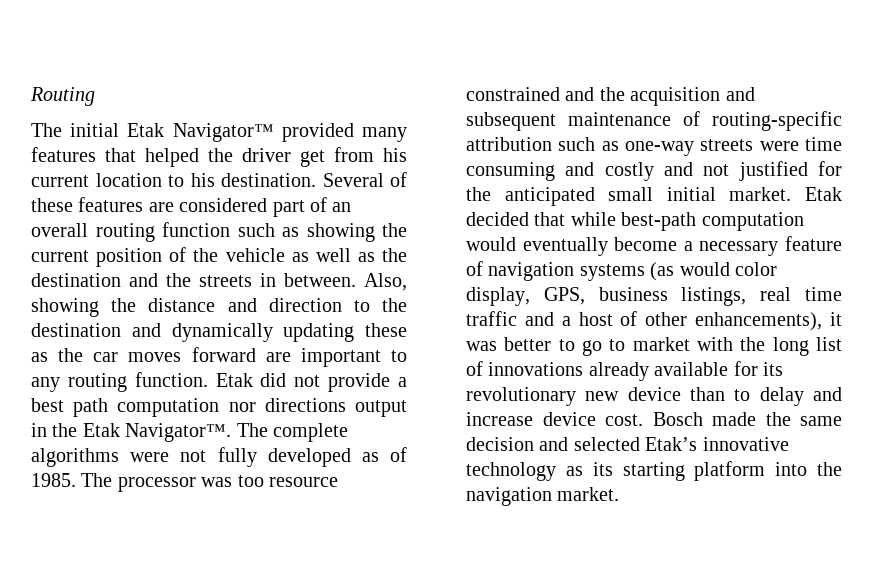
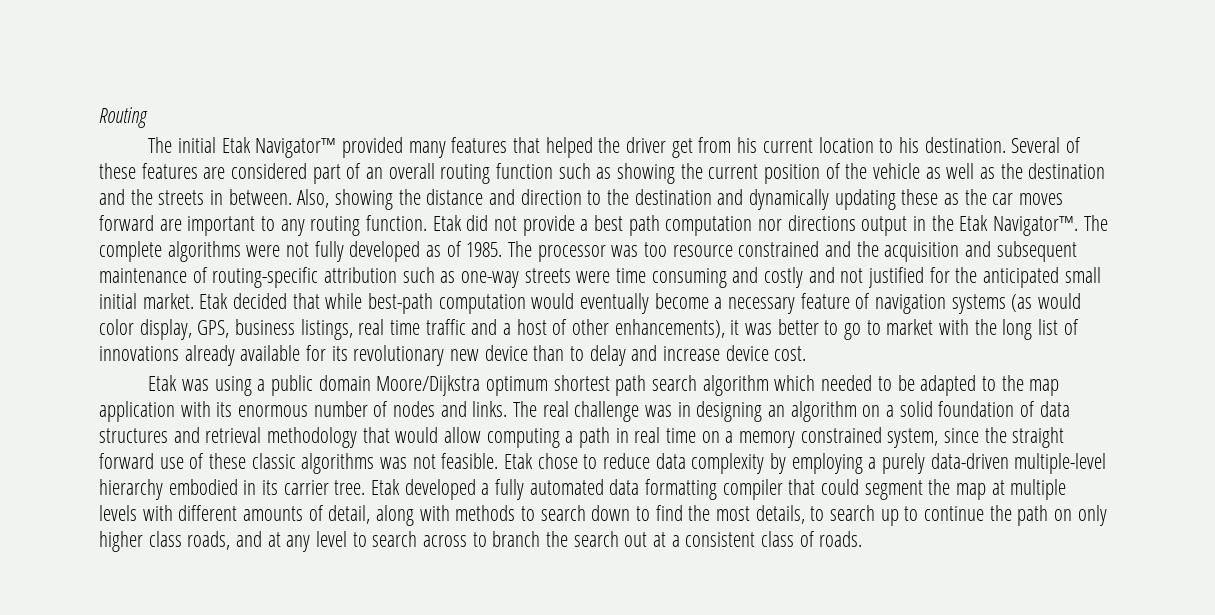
- Etak decided that while best-path computation would eventually become a necessary feature of navigation systems (as would color display, GPS, business listings, real time traffic and a host of other enhancements), it was better to go to market with the long list of innovations already available for its revolutionary new device than to delay and increase device cost. Bosch made the same decision and selected Etak’s innovative technology as its starting platform into the navigation market.
+ Etak decided that while best-path computation would eventually become a necessary feature of navigation systems (as would color display, GPS, business listings, real time traffic and a host of other enhancements), it was better to go to market with the long list of innovations already available for its revolutionary new device than to delay and increase device cost.
+ Etak was using a public domain Moore/Dijkstra optimum shortest path search algorithm which needed to be adapted to the map application with its enormous number of nodes and links. The real challenge was in designing an algorithm on a solid foundation of data structures and retrieval methodology that would allow computing a path in real time on a memory constrained system, since the straight forward use of these classic algorithms was not feasible. Etak chose to reduce data complexity by employing a purely data-driven multiple-level hierarchy embodied in its carrier tree. Etak developed a fully automated data formatting compiler that could segment the map at multiple levels with different amounts of detail, along with methods to search down to find the most details, to search up to continue the path on only higher class roads, and at any level to search across to branch the search out at a consistent class of roads.

